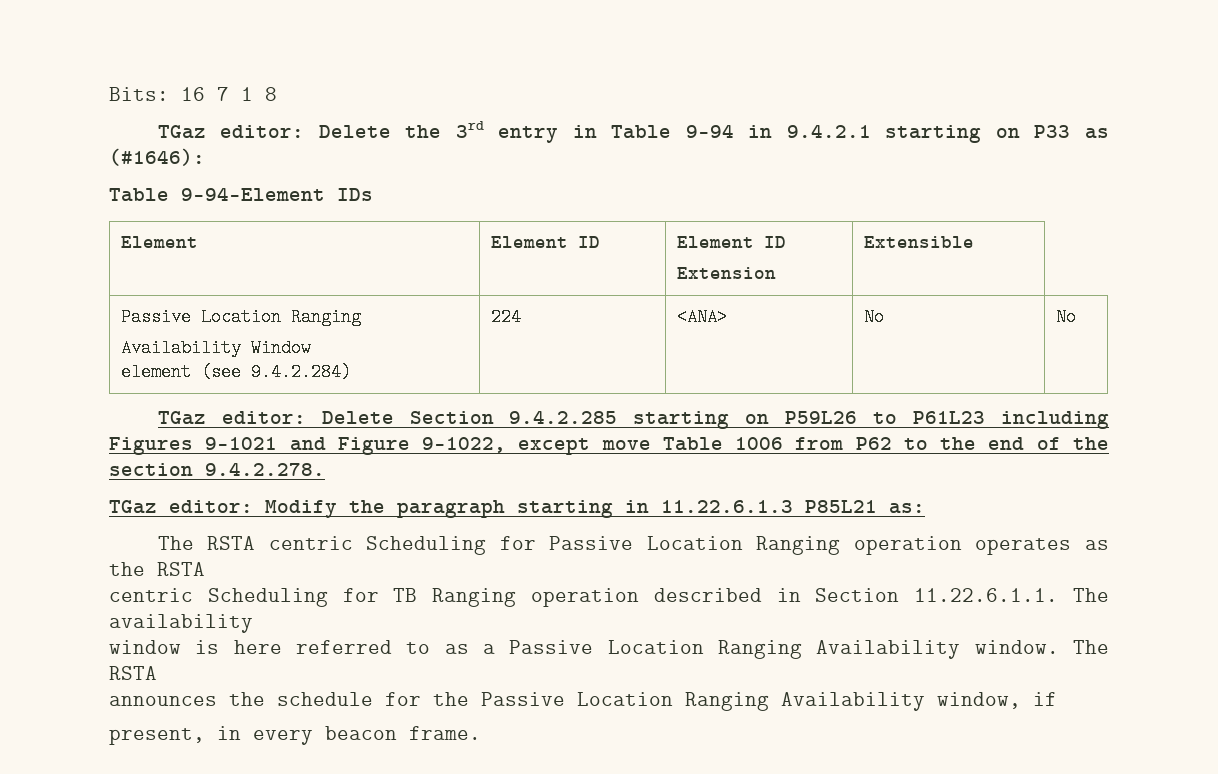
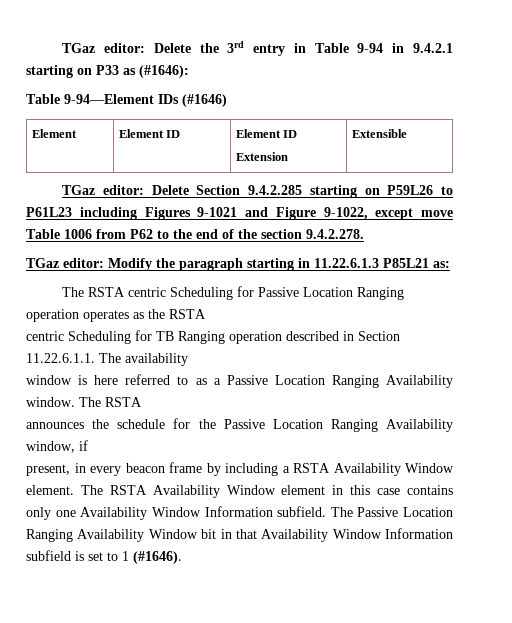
- Bits: 16 7 1 8
- Table 9-94—Element IDs
+ Table 9-94—Element IDs (#1646)
  Element | Element ID | Element ID
  Extension | Extensible
- Passive Location Ranging
- Availability Window
- element (see 9.4.2.284) | 224 | <ANA> | No | No
- present, in every beacon frame.
+ present, in every beacon frame by including a RSTA Availability Window element. The RSTA Availability Window element in this case contains only one Availability Window Information subfield. The Passive Location Ranging Availability Window bit in that Availability Window Information subfield is set to 1 (#1646).

